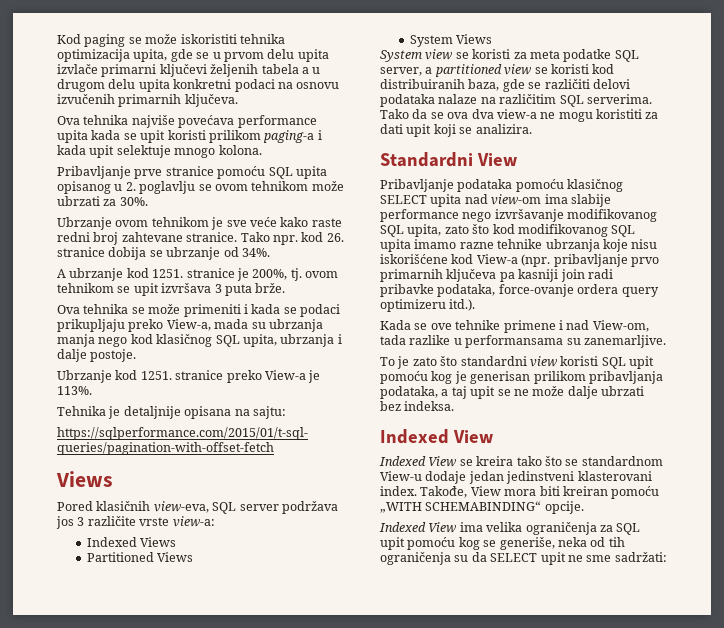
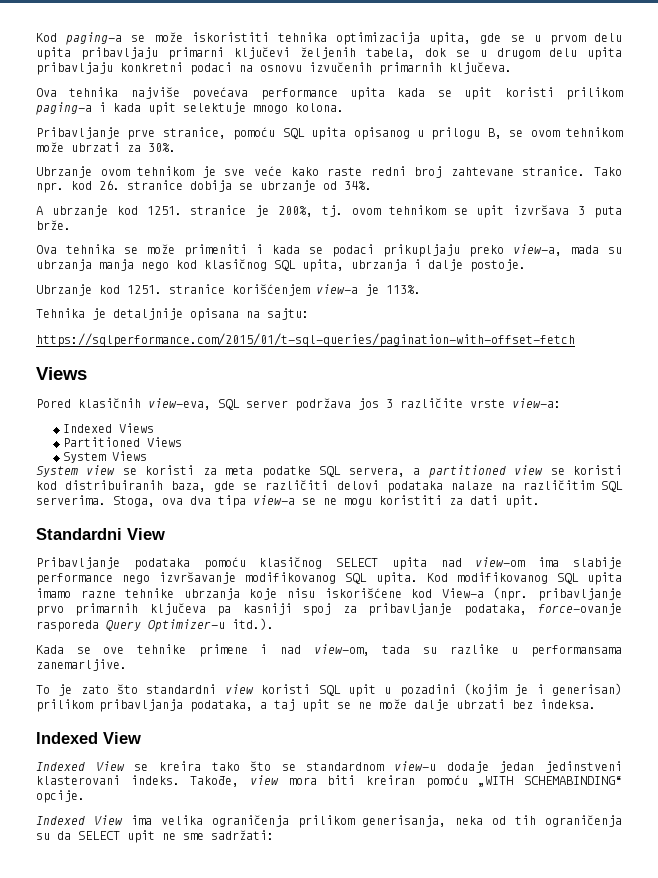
- Kod paging se može iskoristiti tehnika optimizacija upita, gde se u prvom delu upita izvlače primarni ključevi željenih tabela a u drugom delu upita konkretni podaci na osnovu izvučenih primarnih ključeva.
+ Kod paging-a se može iskoristiti tehnika optimizacija upita, gde se u prvom delu upita pribavljaju primarni ključevi željenih tabela, dok se u drugom delu upita pribavljaju konkretni podaci na osnovu izvučenih primarnih ključeva.
- Pribavljanje prve stranice pomoću SQL upita opisanog u 2. poglavlju se ovom tehnikom može ubrzati za 30%.
+ Pribavljanje prve stranice, pomoću SQL upita opisanog u prilogu B, se ovom tehnikom može ubrzati za 30%.
- Ova tehnika se može primeniti i kada se podaci prikupljaju preko View-a, mada su ubrzanja manja nego kod klasičnog SQL upita, ubrzanja i dalje postoje.
+ Ova tehnika se može primeniti i kada se podaci prikupljaju preko view-a, mada su ubrzanja manja nego kod klasičnog SQL upita, ubrzanja i dalje postoje.
- Ubrzanje kod 1251. stranice preko View-a je 113%.
+ Ubrzanje kod 1251. stranice korišćenjem view-a je 113%.
- System view se koristi za meta podatke SQL server, a partitioned view se koristi kod distribuiranih baza, gde se različiti delovi podataka nalaze na različitim SQL serverima.
+ System view se koristi za meta podatke SQL servera, a partitioned view se koristi kod distribuiranih baza, gde se različiti delovi podataka nalaze na različitim SQL serverima.
- Tako da se ova dva view-a ne mogu koristiti za dati upit koji se analizira.
+ Stoga, ova dva tipa view-a se ne mogu koristiti za dati upit.
- Pribavljanje podataka pomoću klasičnog SELECT upita nad view-om ima slabije performance nego izvršavanje modifikovanog SQL upita, zato što kod modifikovanog SQL upita imamo razne tehnike ubrzanja koje nisu iskorišćene kod View-a (npr. pribavljanje prvo primarnih ključeva pa kasniji join radi pribavke podataka, force-ovanje ordera query optimizeru itd.).
+ Pribavljanje podataka pomoću klasičnog SELECT upita nad view-om ima slabije performance nego izvršavanje modifikovanog SQL upita. Kod modifikovanog SQL upita imamo razne tehnike ubrzanja koje nisu iskorišćene kod View-a (npr. pribavljanje prvo primarnih ključeva pa kasniji spoj za pribavljanje podataka, force-ovanje rasporeda Query Optimizer-u itd.).
- Kada se ove tehnike primene i nad View-om, tada razlike u performansama su zanemarljive.
+ Kada se ove tehnike primene i nad view-om, tada su razlike u performansama zanemarljive.
- To je zato što standardni view koristi SQL upit pomoću kog je generisan prilikom pribavljanja podataka, a taj upit se ne može dalje ubrzati bez indeksa.
+ To je zato što standardni view koristi SQL upit u pozadini (kojim je i generisan) prilikom pribavljanja podataka, a taj upit se ne može dalje ubrzati bez indeksa.
- Indexed View se kreira tako što se standardnom View-u dodaje jedan jedinstveni klasterovani index. Takođe, View mora biti kreiran pomoću „WITH SCHEMABINDING“ opcije.
+ Indexed View se kreira tako što se standardnom view-u dodaje jedan jedinstveni klasterovani indeks. Takođe, view mora biti kreiran pomoću „WITH SCHEMABINDING“ opcije.
- Indexed View ima velika ograničenja za SQL upit pomoću kog se generiše, neka od tih ograničenja su da SELECT upit ne sme sadržati:
+ Indexed View ima velika ograničenja prilikom generisanja, neka od tih ograničenja su da SELECT upit ne sme sadržati:

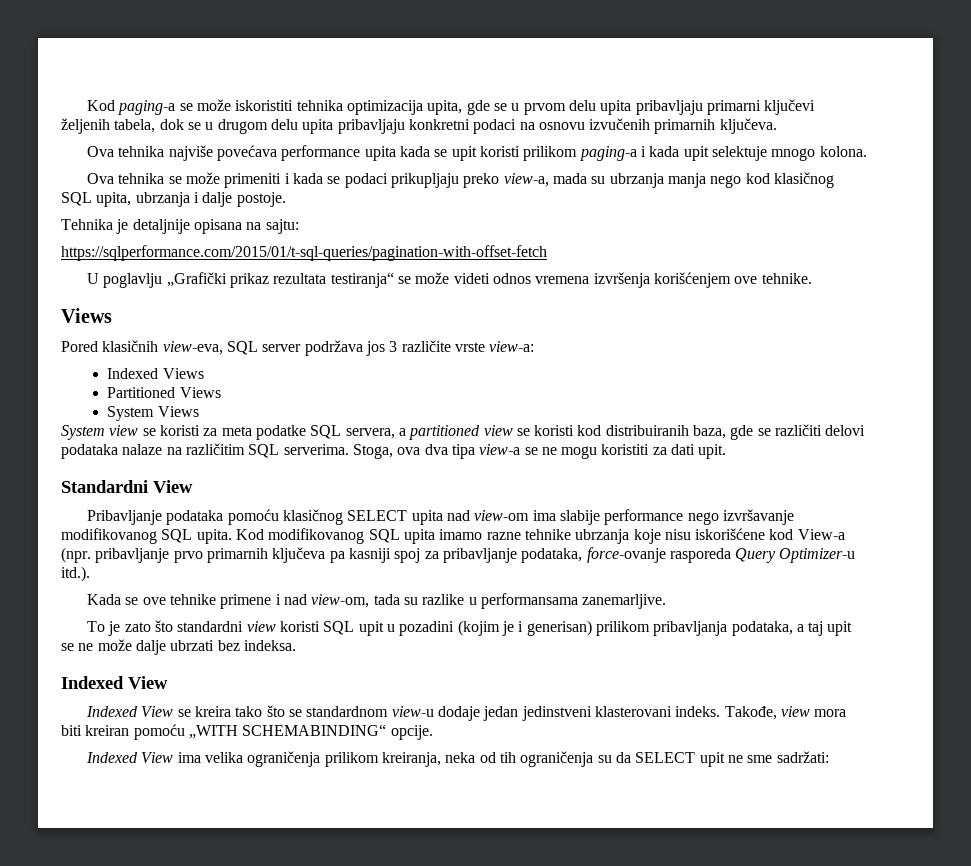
- Pribavljanje prve stranice, pomoću SQL upita opisanog u prilogu B, se ovom tehnikom može ubrzati za 30%.
- Ubrzanje ovom tehnikom je sve veće kako raste redni broj zahtevane stranice. Tako npr. kod 26. stranice dobija se ubrzanje od 34%.
- A ubrzanje kod 1251. stranice je 200%, tj. ovom tehnikom se upit izvršava 3 puta brže.
- Ubrzanje kod 1251. stranice korišćenjem view-a je 113%.
+ U poglavlju „Grafički prikaz rezultata testiranja“ se može videti odnos vremena izvršenja korišćenjem ove tehnike.
- Indexed View ima velika ograničenja prilikom generisanja, neka od tih ograničenja su da SELECT upit ne sme sadržati:
+ Indexed View ima velika ograničenja prilikom kreiranja, neka od tih ograničenja su da SELECT upit ne sme sadržati:

